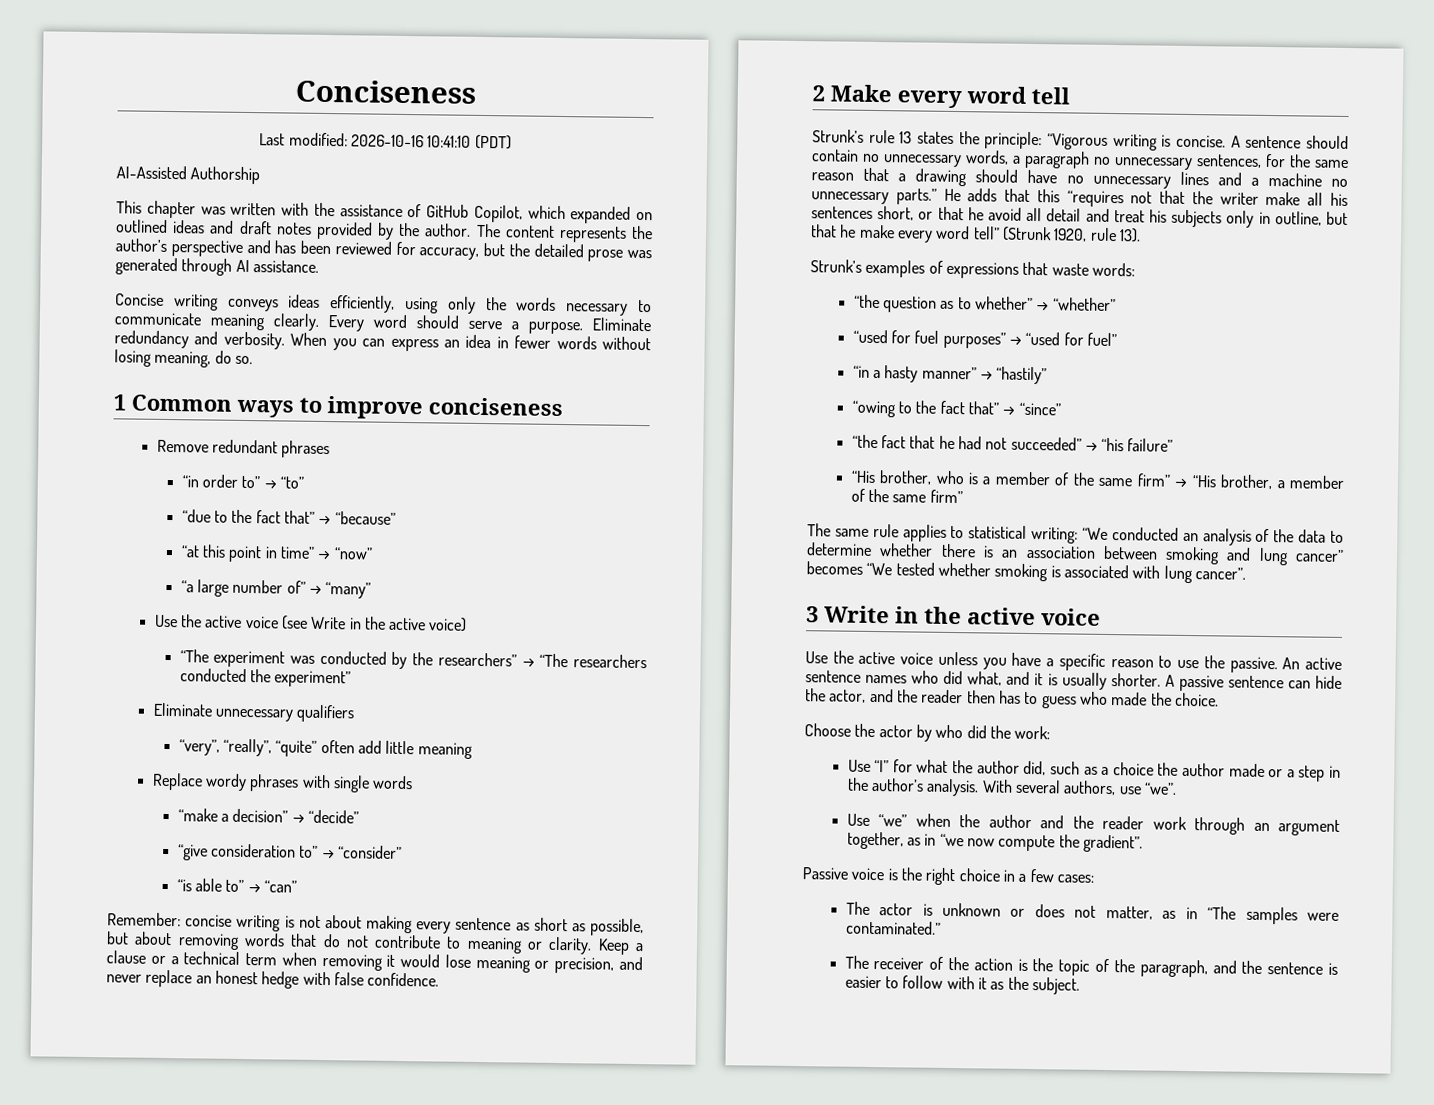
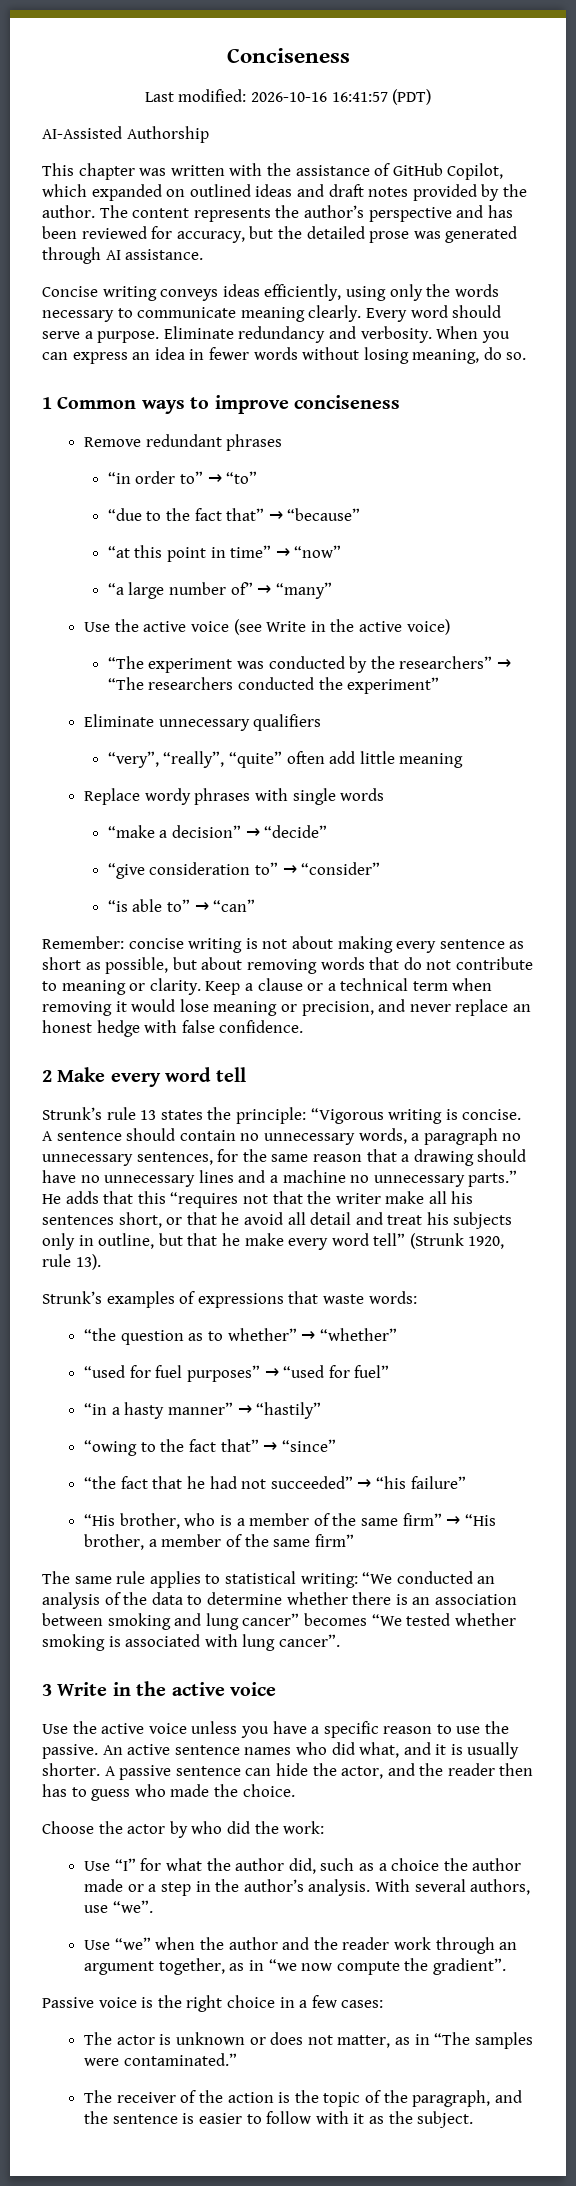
- Last modified: 2026-10-16 10:41:10 (PDT)
+ Last modified: 2026-10-16 16:41:57 (PDT)

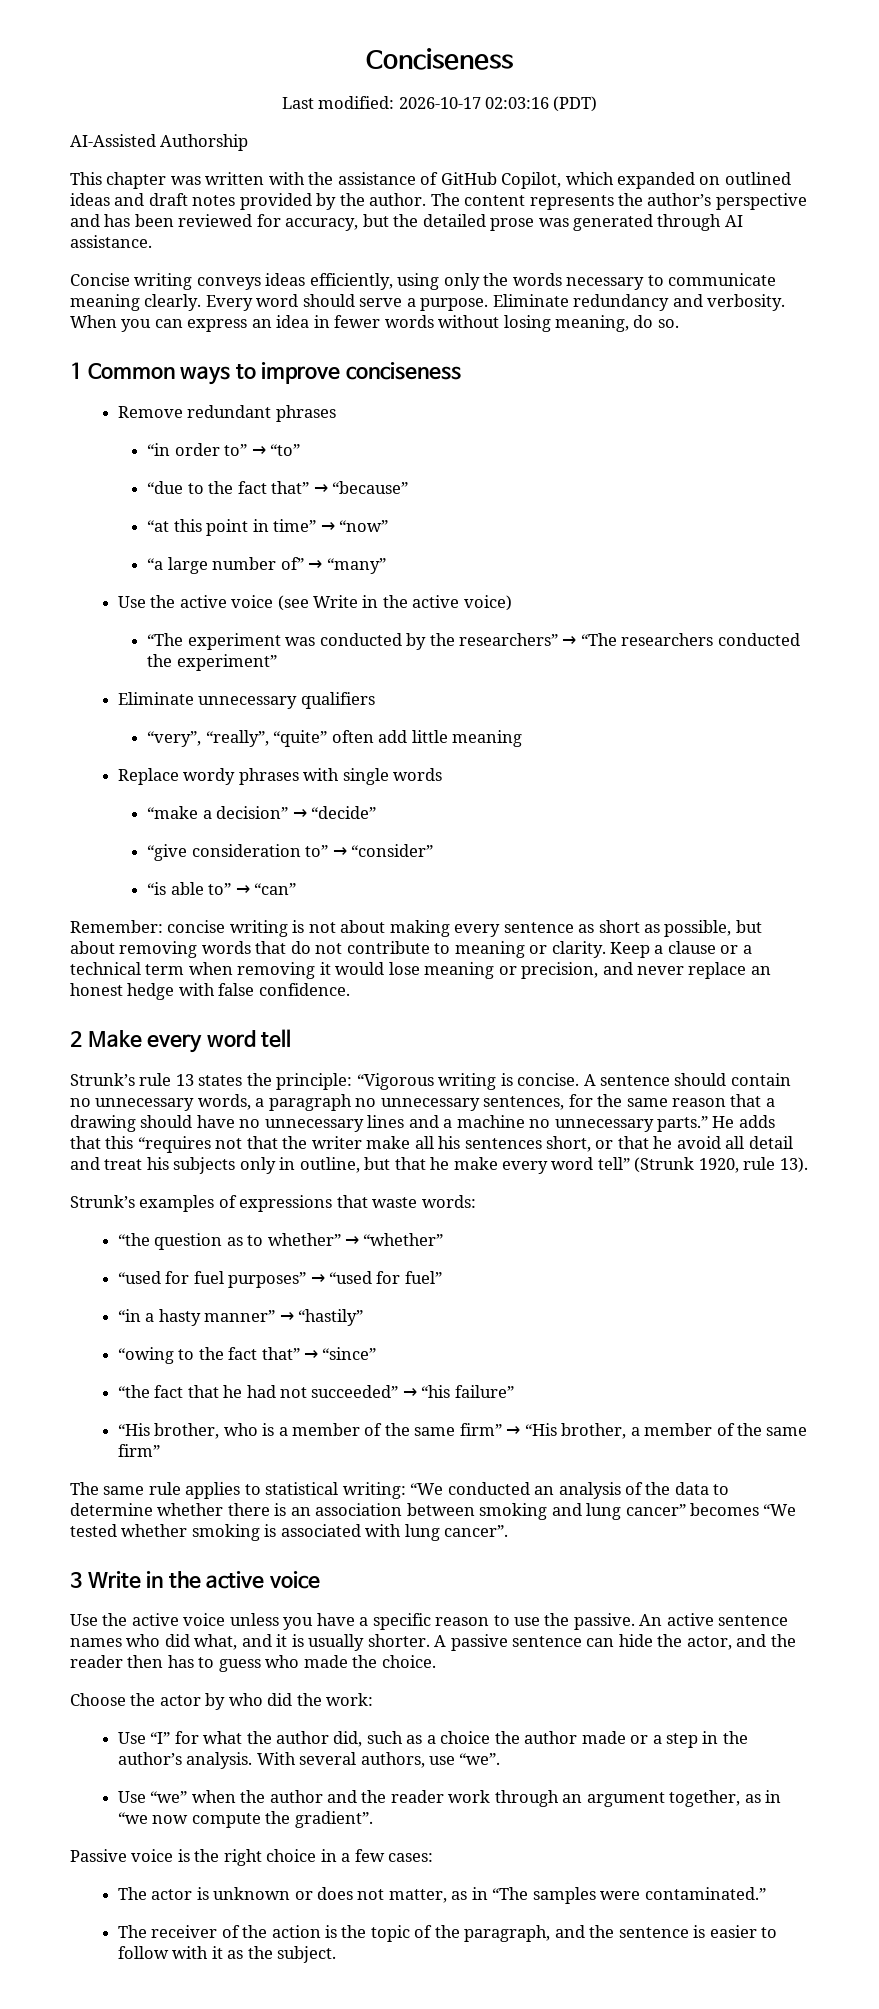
- Last modified: 2026-10-16 16:41:57 (PDT)
+ Last modified: 2026-10-17 02:03:16 (PDT)

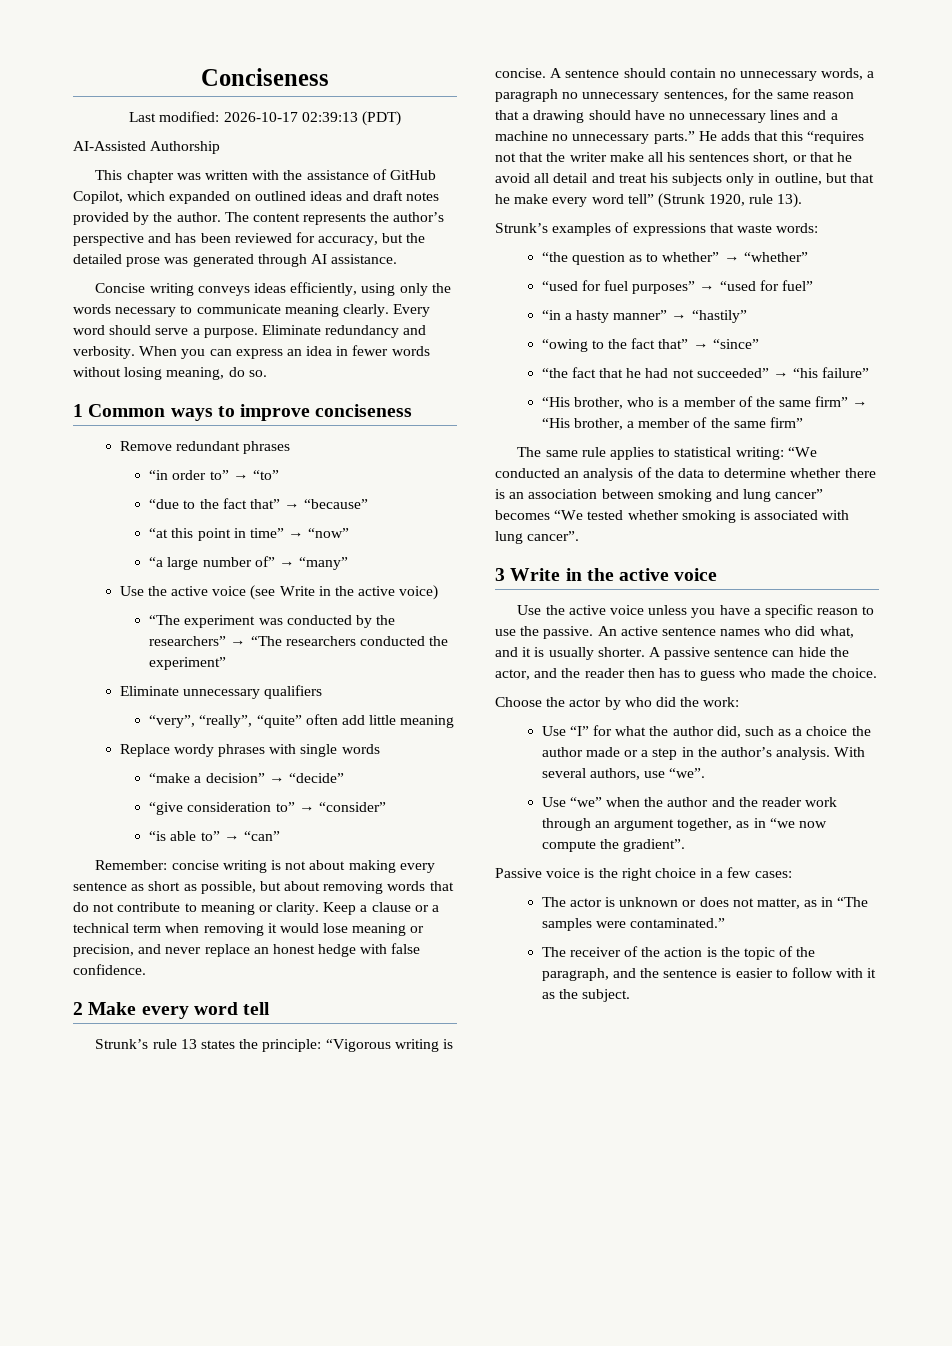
- Last modified: 2026-10-17 02:03:16 (PDT)
+ Last modified: 2026-10-17 02:39:13 (PDT)

